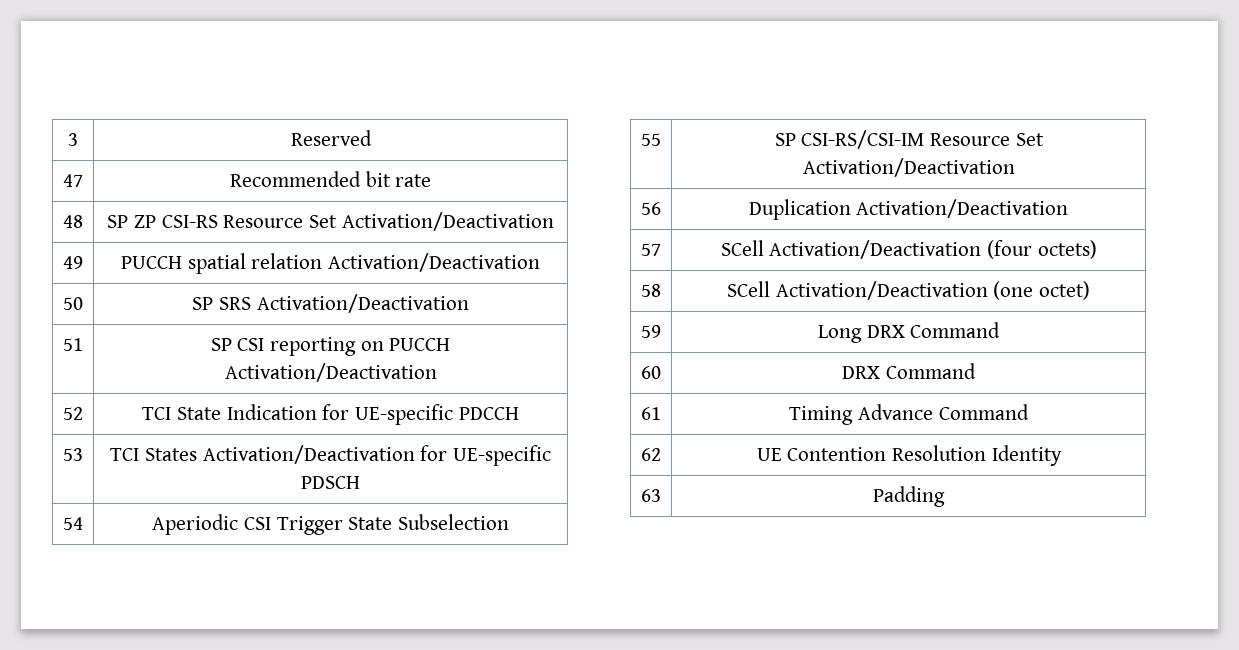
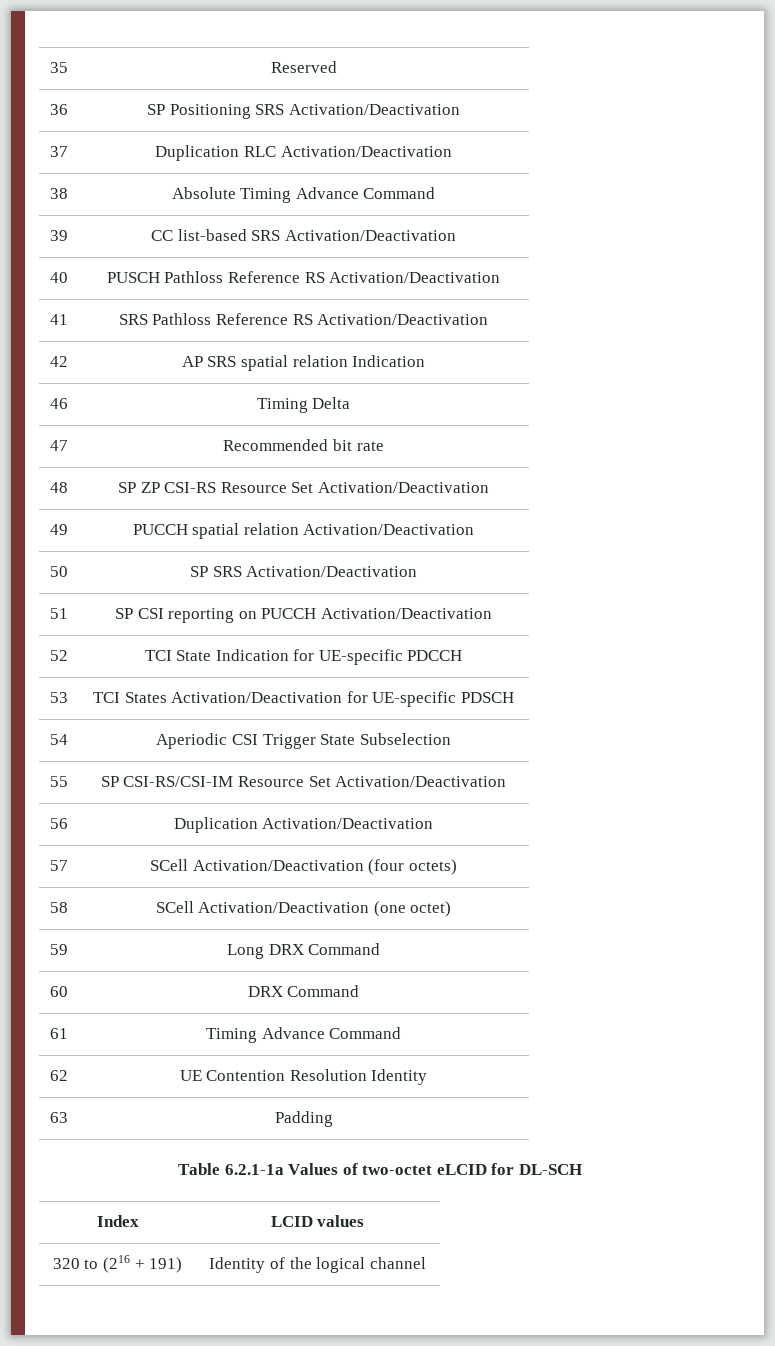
- 3 | Reserved
+ 35 | Reserved
+ 36 | SP Positioning SRS Activation/Deactivation
+ 37 | Duplication RLC Activation/Deactivation
+ 38 | Absolute Timing Advance Command
+ 39 | CC list-based SRS Activation/Deactivation
+ 40 | PUSCH Pathloss Reference RS Activation/Deactivation
+ 41 | SRS Pathloss Reference RS Activation/Deactivation
+ 42 | AP SRS spatial relation Indication
+ 46 | Timing Delta
+ Table 6.2.1-1a Values of two-octet eLCID for DL-SCH
+ Index | LCID values
+ 320 to (216 + 191) | Identity of the logical channel

